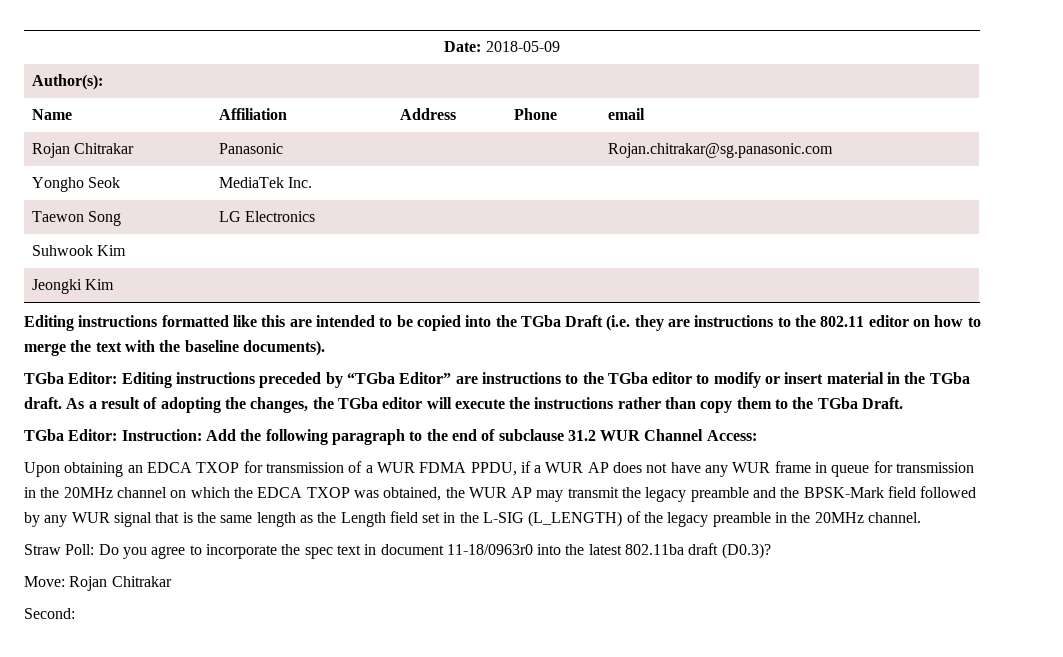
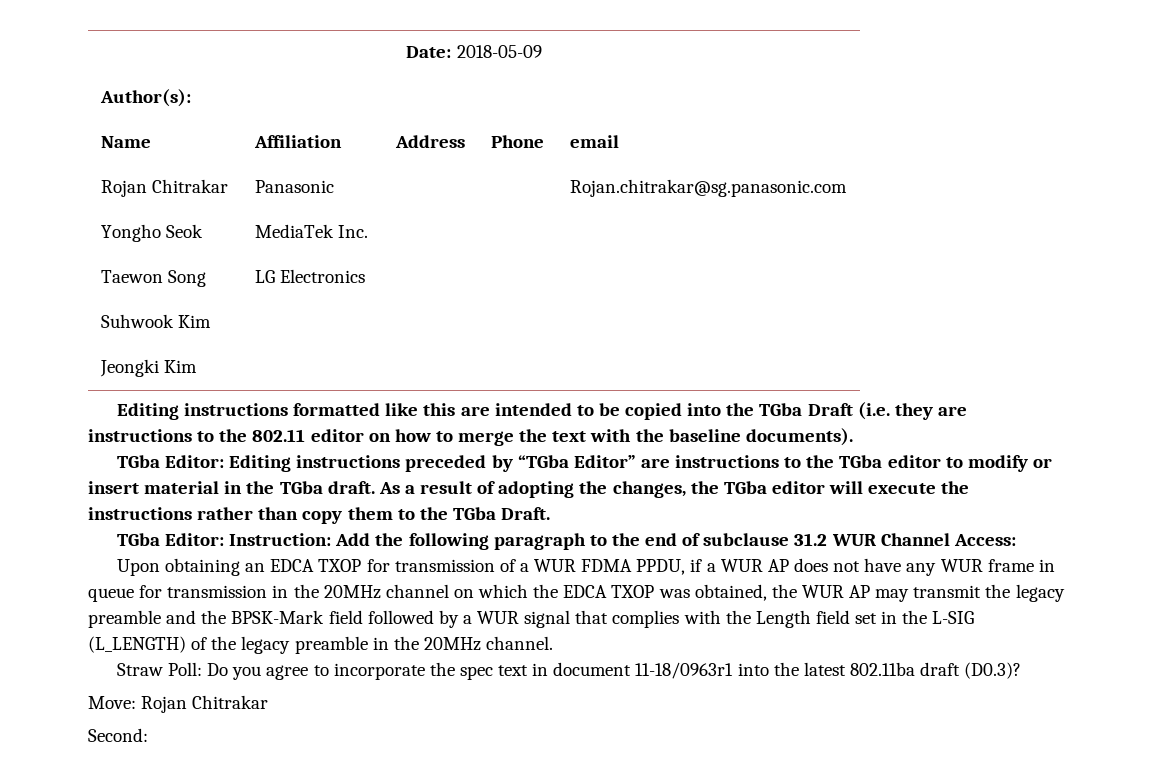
- Upon obtaining an EDCA TXOP for transmission of a WUR FDMA PPDU, if a WUR AP does not have any WUR frame in queue for transmission in the 20MHz channel on which the EDCA TXOP was obtained, the WUR AP may transmit the legacy preamble and the BPSK-Mark field followed by any WUR signal that is the same length as the Length field set in the L-SIG (L_LENGTH) of the legacy preamble in the 20MHz channel.
+ Upon obtaining an EDCA TXOP for transmission of a WUR FDMA PPDU, if a WUR AP does not have any WUR frame in queue for transmission in the 20MHz channel on which the EDCA TXOP was obtained, the WUR AP may transmit the legacy preamble and the BPSK-Mark field followed by a WUR signal that complies with the Length field set in the L-SIG (L_LENGTH) of the legacy preamble in the 20MHz channel.
- Straw Poll: Do you agree to incorporate the spec text in document 11-18/0963r0 into the latest 802.11ba draft (D0.3)?
+ Straw Poll: Do you agree to incorporate the spec text in document 11-18/0963r1 into the latest 802.11ba draft (D0.3)?

